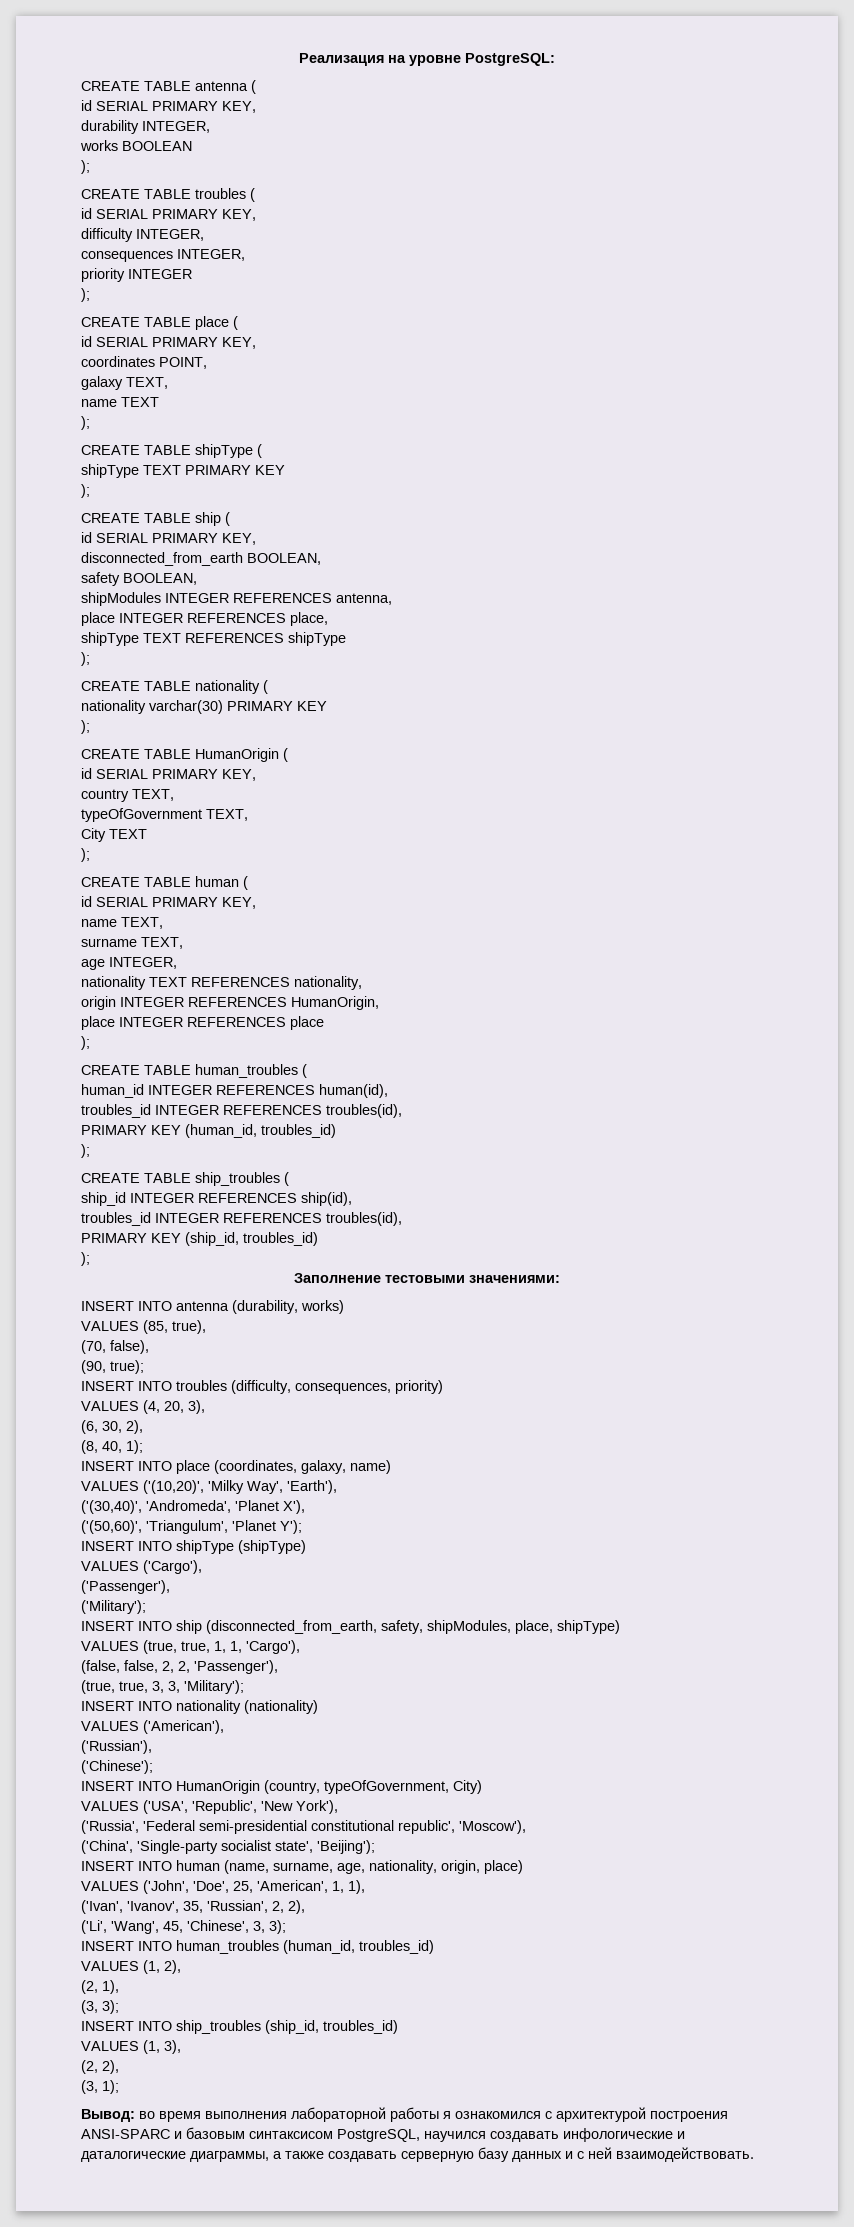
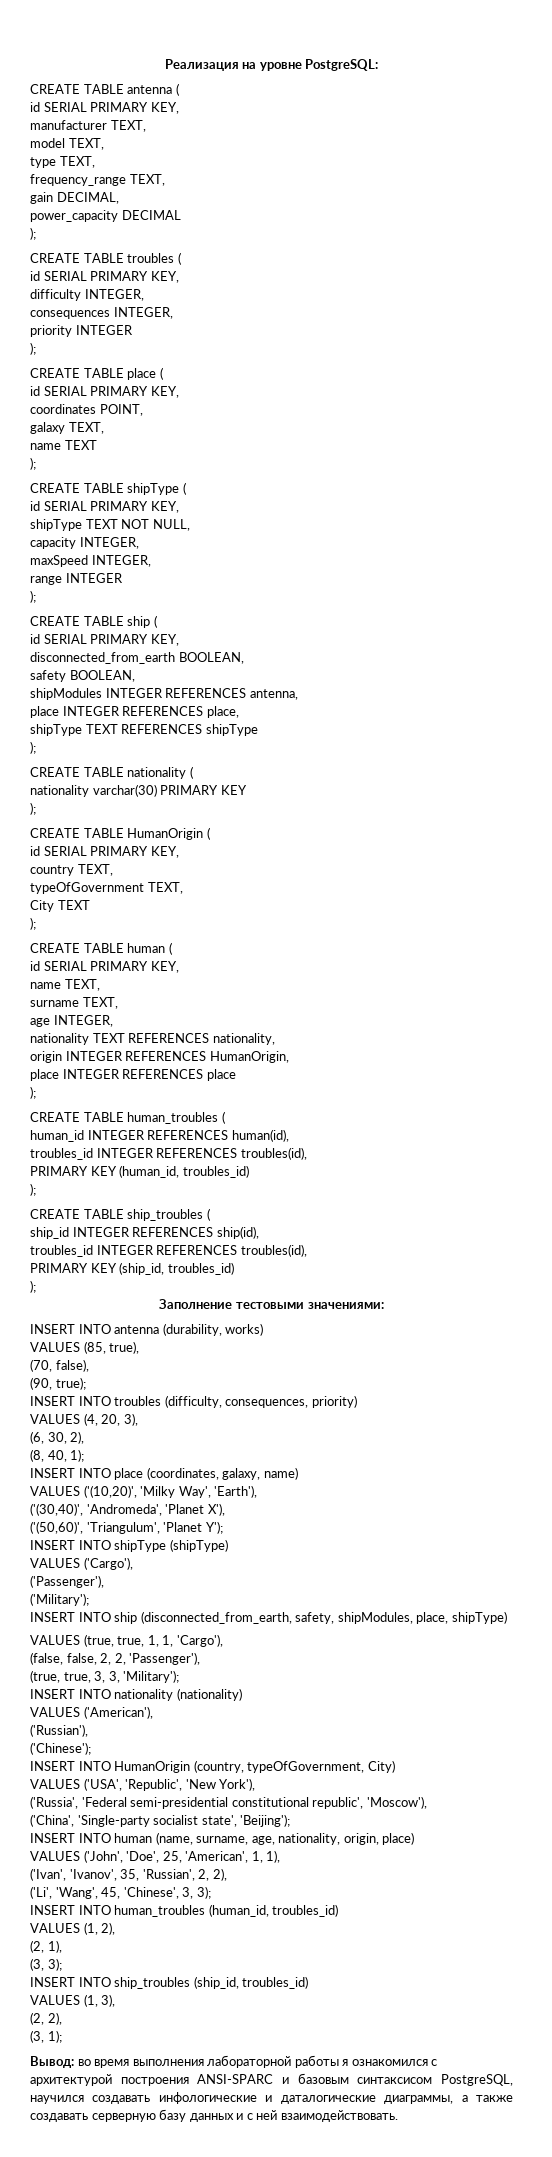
- durability INTEGER,
- works BOOLEAN
+ manufacturer TEXT,
+ model TEXT,
+ type TEXT,
+ frequency_range TEXT,
+ gain DECIMAL,
+ power_capacity DECIMAL
  CREATE TABLE shipType (
- shipType TEXT PRIMARY KEY
+ id SERIAL PRIMARY KEY,
+ shipType TEXT NOT NULL,
+ capacity INTEGER,
+ maxSpeed INTEGER,
+ range INTEGER

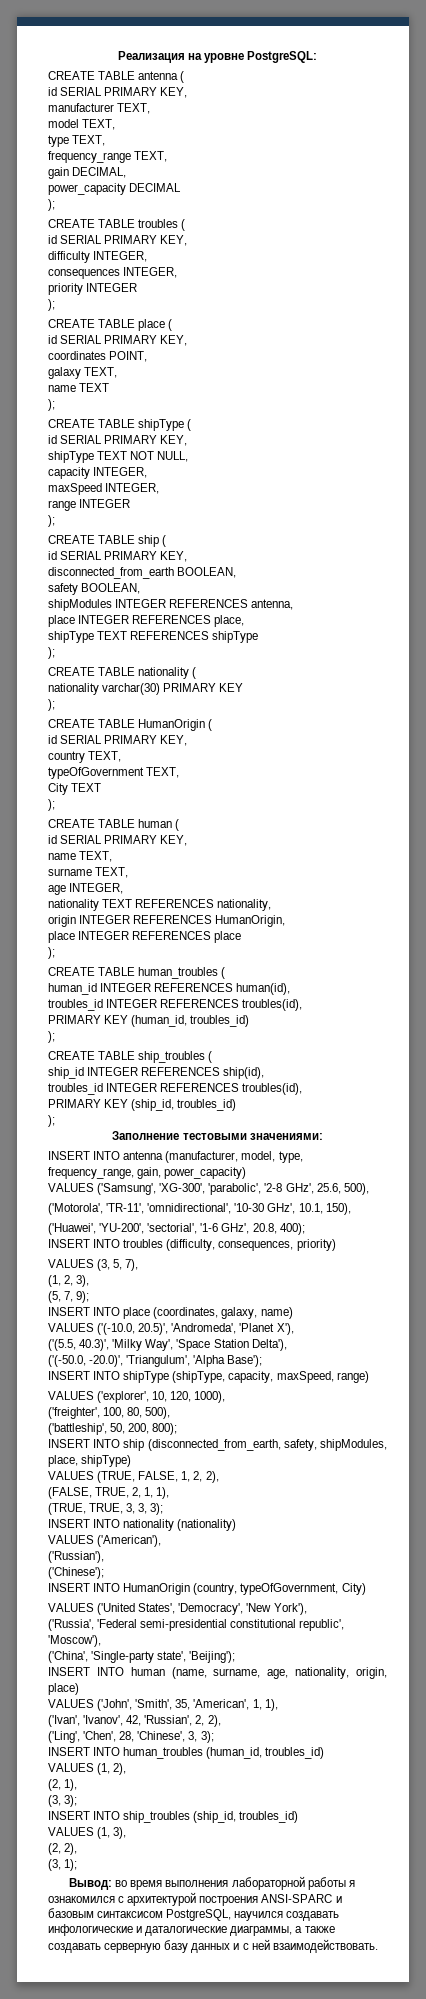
- INSERT INTO antenna (durability, works)
- VALUES (85, true),
- (70, false),
- (90, true);
+ INSERT INTO antenna (manufacturer, model, type, frequency_range, gain, power_capacity)
+ VALUES ('Samsung', 'XG-300', 'parabolic', '2-8 GHz', 25.6, 500),
+ ('Motorola', 'TR-11', 'omnidirectional', '10-30 GHz', 10.1, 150),
+ ('Huawei', 'YU-200', 'sectorial', '1-6 GHz', 20.8, 400);
- VALUES (4, 20, 3),
- (6, 30, 2),
- (8, 40, 1);
+ VALUES (3, 5, 7),
+ (1, 2, 3),
+ (5, 7, 9);
- VALUES ('(10,20)', 'Milky Way', 'Earth'),
- ('(30,40)', 'Andromeda', 'Planet X'),
- ('(50,60)', 'Triangulum', 'Planet Y');
- INSERT INTO shipType (shipType)
- VALUES ('Cargo'),
- ('Passenger'),
- ('Military');
+ VALUES ('(-10.0, 20.5)', 'Andromeda', 'Planet X'),
+ ('(5.5, 40.3)', 'Milky Way', 'Space Station Delta'),
+ ('(-50.0, -20.0)', 'Triangulum', 'Alpha Base');
+ INSERT INTO shipType (shipType, capacity, maxSpeed, range)
+ VALUES ('explorer', 10, 120, 1000),
+ ('freighter', 100, 80, 500),
+ ('battleship', 50, 200, 800);
- VALUES (true, true, 1, 1, 'Cargo'),
- (false, false, 2, 2, 'Passenger'),
- (true, true, 3, 3, 'Military');
+ VALUES (TRUE, FALSE, 1, 2, 2),
+ (FALSE, TRUE, 2, 1, 1),
+ (TRUE, TRUE, 3, 3, 3);
- VALUES ('USA', 'Republic', 'New York'),
+ VALUES ('United States', 'Democracy', 'New York'),
- ('China', 'Single-party socialist state', 'Beijing');
+ ('China', 'Single-party state', 'Beijing');
- VALUES ('John', 'Doe', 25, 'American', 1, 1),
+ VALUES ('John', 'Smith', 35, 'American', 1, 1),
- ('Ivan', 'Ivanov', 35, 'Russian', 2, 2),
+ ('Ivan', 'Ivanov', 42, 'Russian', 2, 2),
- ('Li', 'Wang', 45, 'Chinese', 3, 3);
+ ('Ling', 'Chen', 28, 'Chinese', 3, 3);

